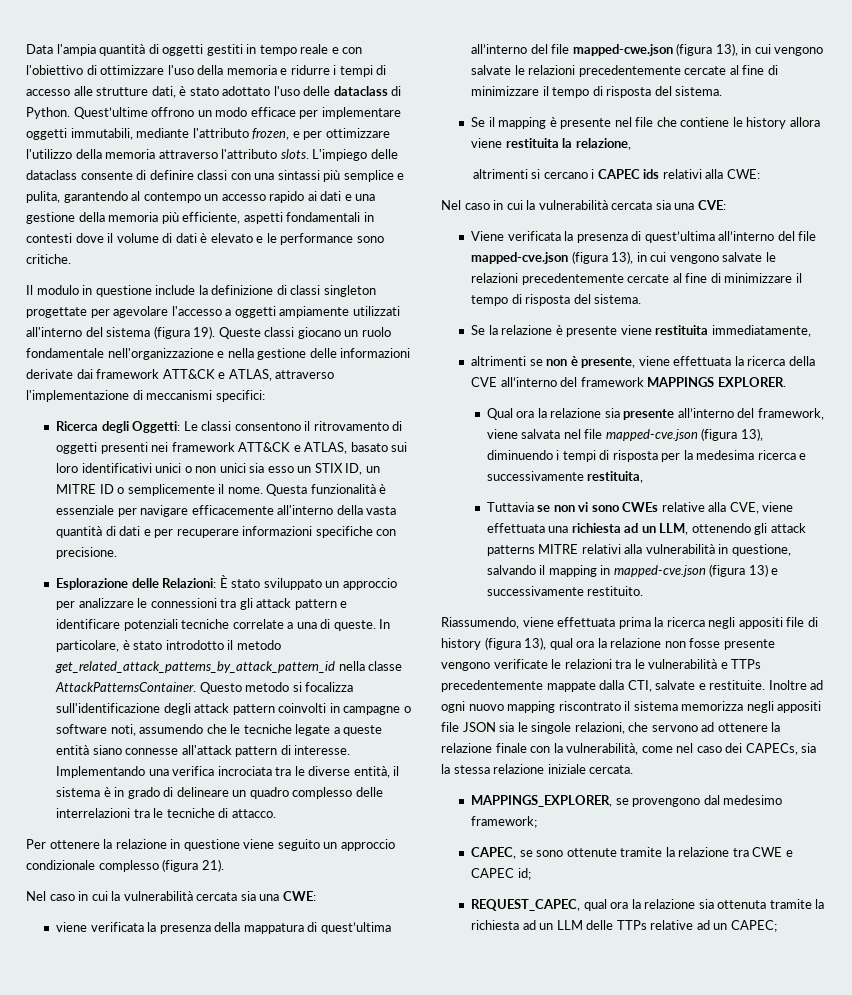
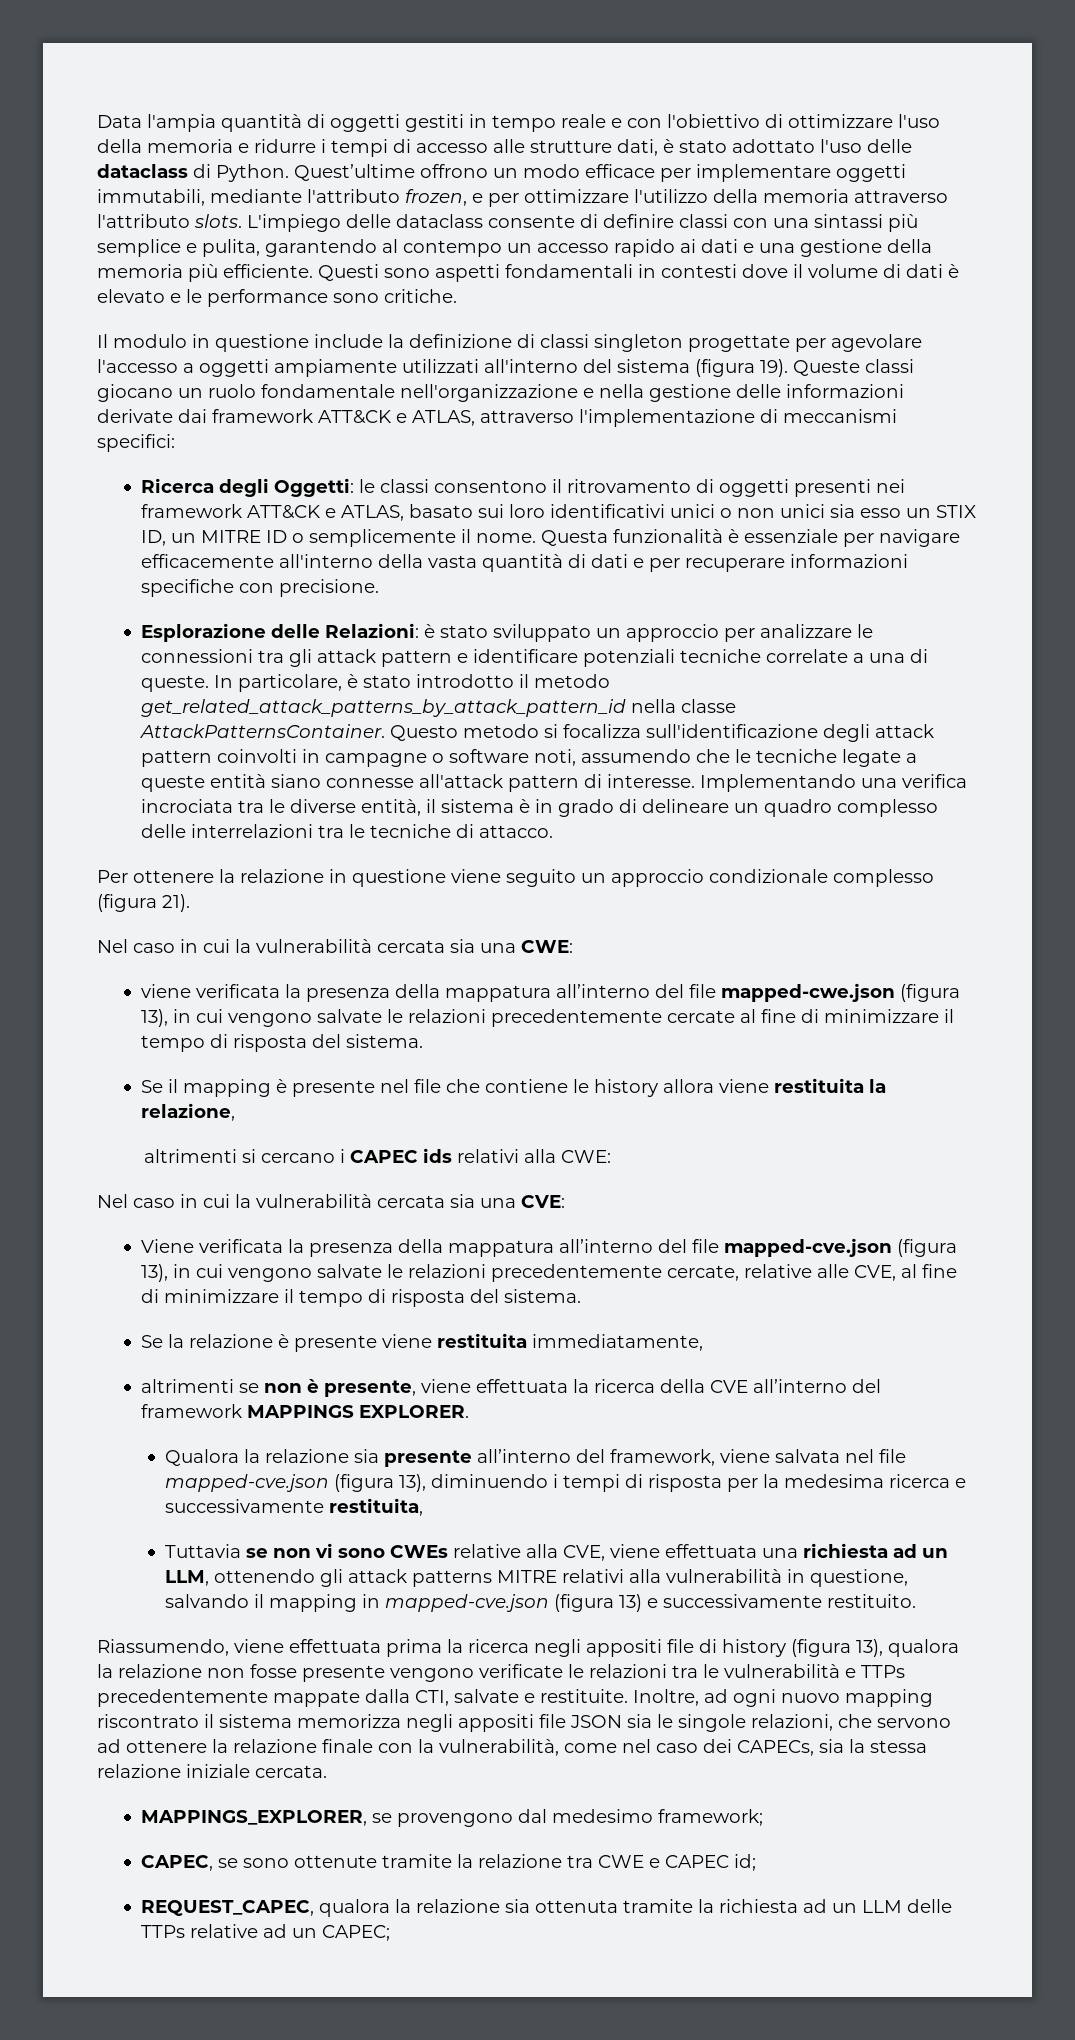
- L'impiego delle dataclass consente di definire classi con una sintassi più semplice e pulita, garantendo al contempo un accesso rapido ai dati e una gestione della memoria più efficiente, aspetti fondamentali in contesti dove il volume di dati è elevato e le performance sono critiche.
+ L'impiego delle dataclass consente di definire classi con una sintassi più semplice e pulita, garantendo al contempo un accesso rapido ai dati e una gestione della memoria più efficiente. Questi sono aspetti fondamentali in contesti dove il volume di dati è elevato e le performance sono critiche.
- Ricerca degli Oggetti: Le classi consentono il ritrovamento di oggetti presenti nei framework ATT&CK e ATLAS, basato sui loro identificativi unici o non unici sia esso un STIX ID, un MITRE ID o semplicemente il nome.
+ Ricerca degli Oggetti: le classi consentono il ritrovamento di oggetti presenti nei framework ATT&CK e ATLAS, basato sui loro identificativi unici o non unici sia esso un STIX ID, un MITRE ID o semplicemente il nome.
- Esplorazione delle Relazioni: È stato sviluppato un approccio per analizzare le connessioni tra gli attack pattern e identificare potenziali tecniche correlate a una di queste.
+ Esplorazione delle Relazioni: è stato sviluppato un approccio per analizzare le connessioni tra gli attack pattern e identificare potenziali tecniche correlate a una di queste.
- viene verificata la presenza della mappatura di quest’ultima all’interno del file mapped-cwe.json (figura 13), in cui vengono salvate le relazioni precedentemente cercate al fine di minimizzare il tempo di risposta del sistema.
+ viene verificata la presenza della mappatura all’interno del file mapped-cwe.json (figura 13), in cui vengono salvate le relazioni precedentemente cercate al fine di minimizzare il tempo di risposta del sistema.
- Viene verificata la presenza di quest’ultima all’interno del file mapped-cve.json (figura 13), in cui vengono salvate le relazioni precedentemente cercate al fine di minimizzare il tempo di risposta del sistema.
+ Viene verificata la presenza della mappatura all’interno del file mapped-cve.json (figura 13), in cui vengono salvate le relazioni precedentemente cercate, relative alle CVE, al fine di minimizzare il tempo di risposta del sistema.
- Qual ora la relazione sia presente all’interno del framework, viene salvata nel file mapped-cve.json (figura 13), diminuendo i tempi di risposta per la medesima ricerca e successivamente restituita,
+ Qualora la relazione sia presente all’interno del framework, viene salvata nel file mapped-cve.json (figura 13), diminuendo i tempi di risposta per la medesima ricerca e successivamente restituita,
- Riassumendo, viene effettuata prima la ricerca negli appositi file di history (figura 13), qual ora la relazione non fosse presente vengono verificate le relazioni tra le vulnerabilità e TTPs precedentemente mappate dalla CTI, salvate e restituite.
+ Riassumendo, viene effettuata prima la ricerca negli appositi file di history (figura 13), qualora la relazione non fosse presente vengono verificate le relazioni tra le vulnerabilità e TTPs precedentemente mappate dalla CTI, salvate e restituite.
- Inoltre ad ogni nuovo mapping riscontrato il sistema memorizza negli appositi file JSON sia le singole relazioni, che servono ad ottenere la relazione finale con la vulnerabilità, come nel caso dei CAPECs, sia la stessa relazione iniziale cercata.
+ Inoltre, ad ogni nuovo mapping riscontrato il sistema memorizza negli appositi file JSON sia le singole relazioni, che servono ad ottenere la relazione finale con la vulnerabilità, come nel caso dei CAPECs, sia la stessa relazione iniziale cercata.
- REQUEST_CAPEC, qual ora la relazione sia ottenuta tramite la richiesta ad un LLM delle TTPs relative ad un CAPEC;
+ REQUEST_CAPEC, qualora la relazione sia ottenuta tramite la richiesta ad un LLM delle TTPs relative ad un CAPEC;

